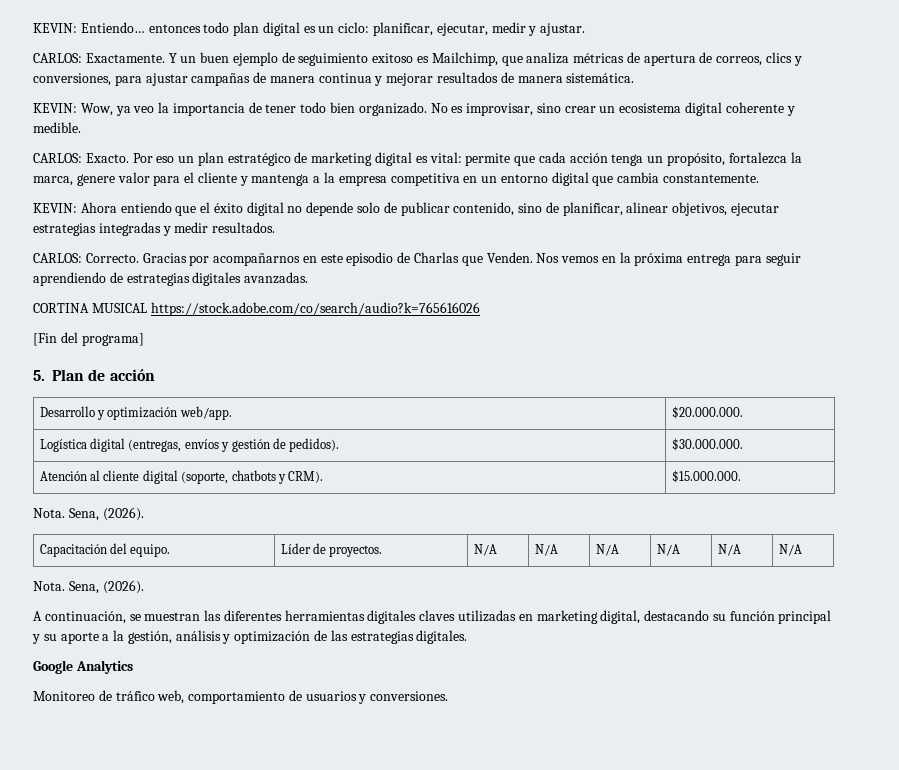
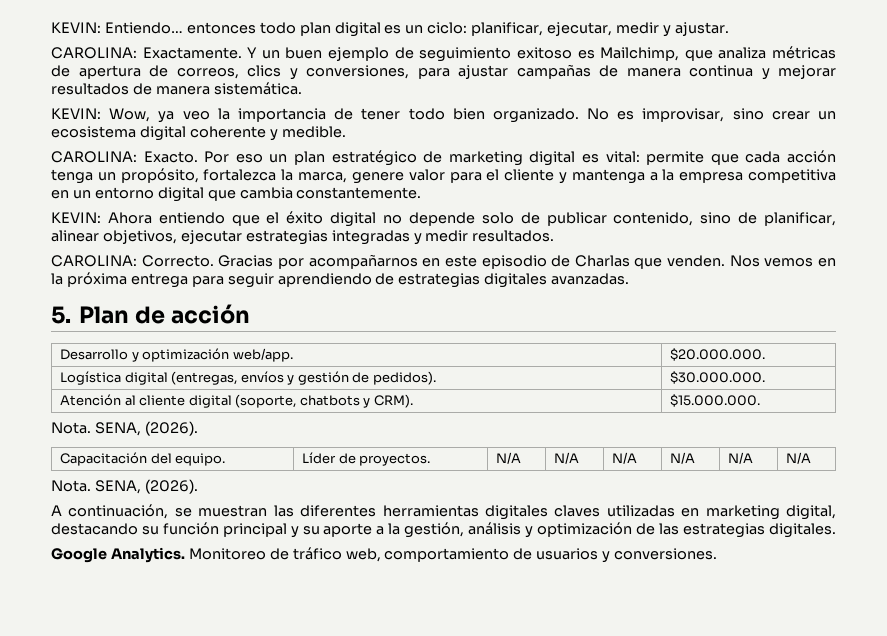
- CARLOS: Exactamente.
+ CAROLINA: Exactamente.
- CARLOS: Exacto.
+ CAROLINA: Exacto.
- CARLOS: Correcto.
+ CAROLINA: Correcto.
- Gracias por acompañarnos en este episodio de Charlas que Venden.
+ Gracias por acompañarnos en este episodio de Charlas que venden.
- CORTINA MUSICAL https://stock.adobe.com/co/search/audio?k=765616026
- [Fin del programa]
  Atención al cliente digital (soporte, chatbots y CRM). | $15.000.000.
- Nota. Sena, (2026).
+ Nota. SENA, (2026).
  Capacitación del equipo. | Líder de proyectos. | N/A | N/A | N/A | N/A | N/A | N/A
- Nota. Sena, (2026).
+ Nota. SENA, (2026).
- Google Analytics
- Monitoreo de tráfico web, comportamiento de usuarios y conversiones.
+ Google Analytics. Monitoreo de tráfico web, comportamiento de usuarios y conversiones.

